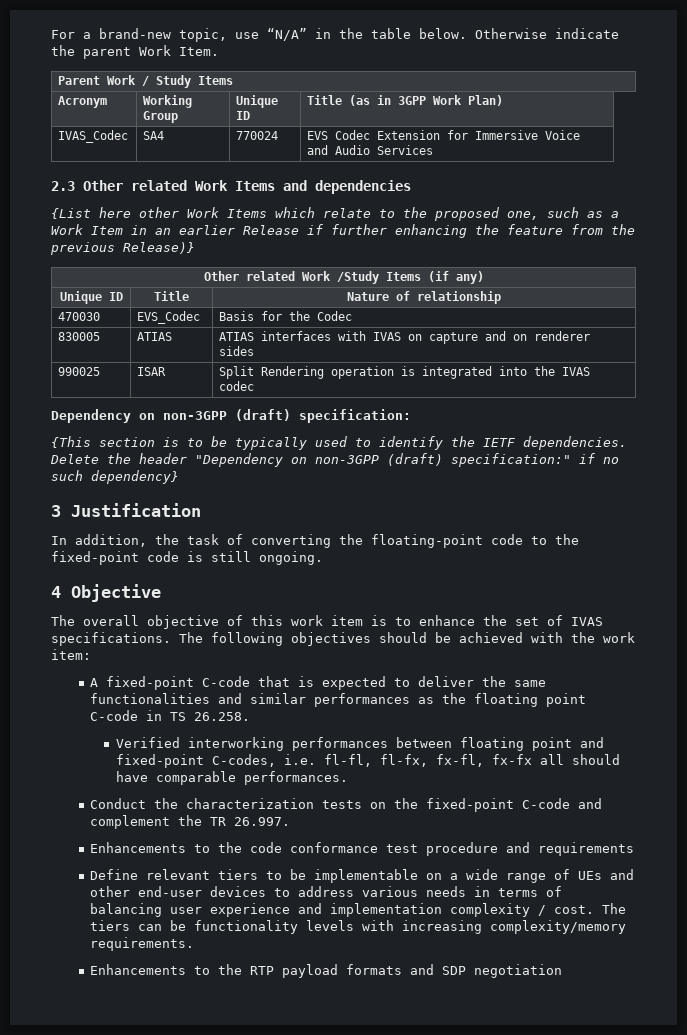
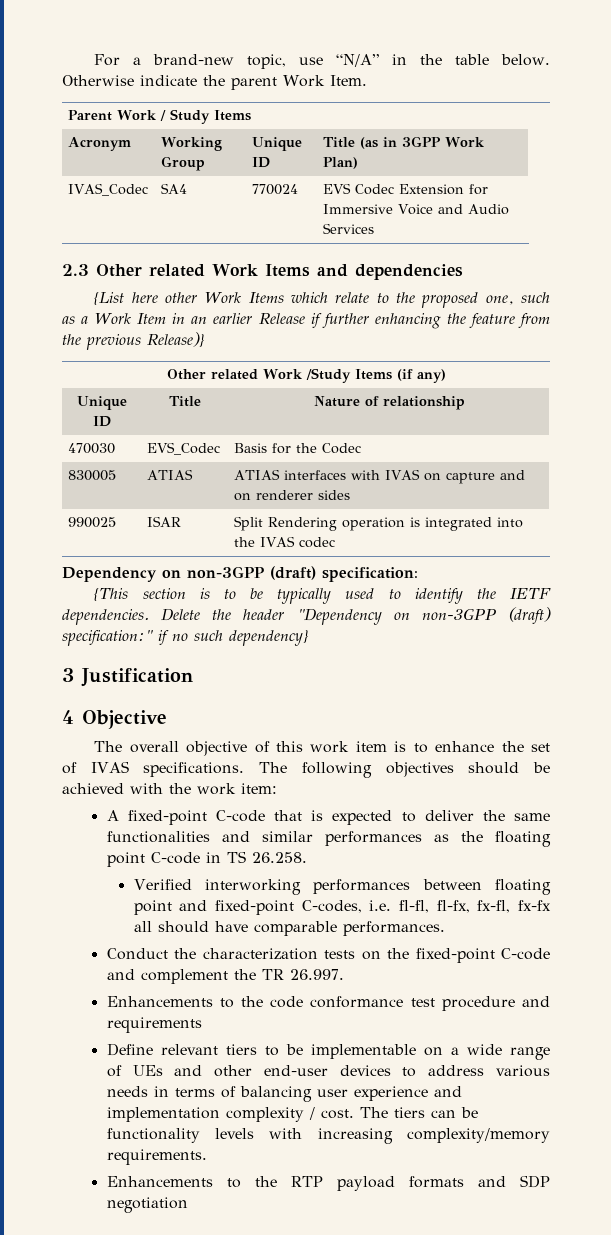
- In addition, the task of converting the floating-point code to the fixed-point code is still ongoing.

